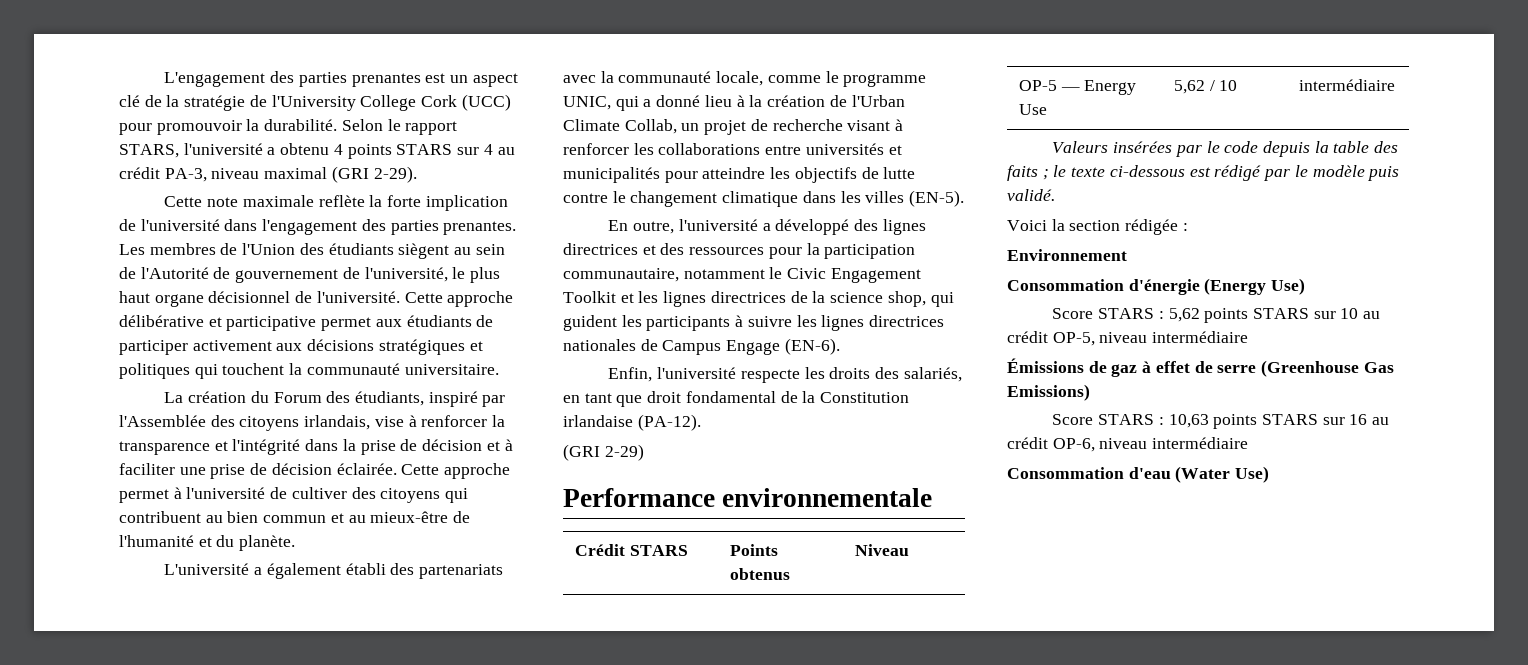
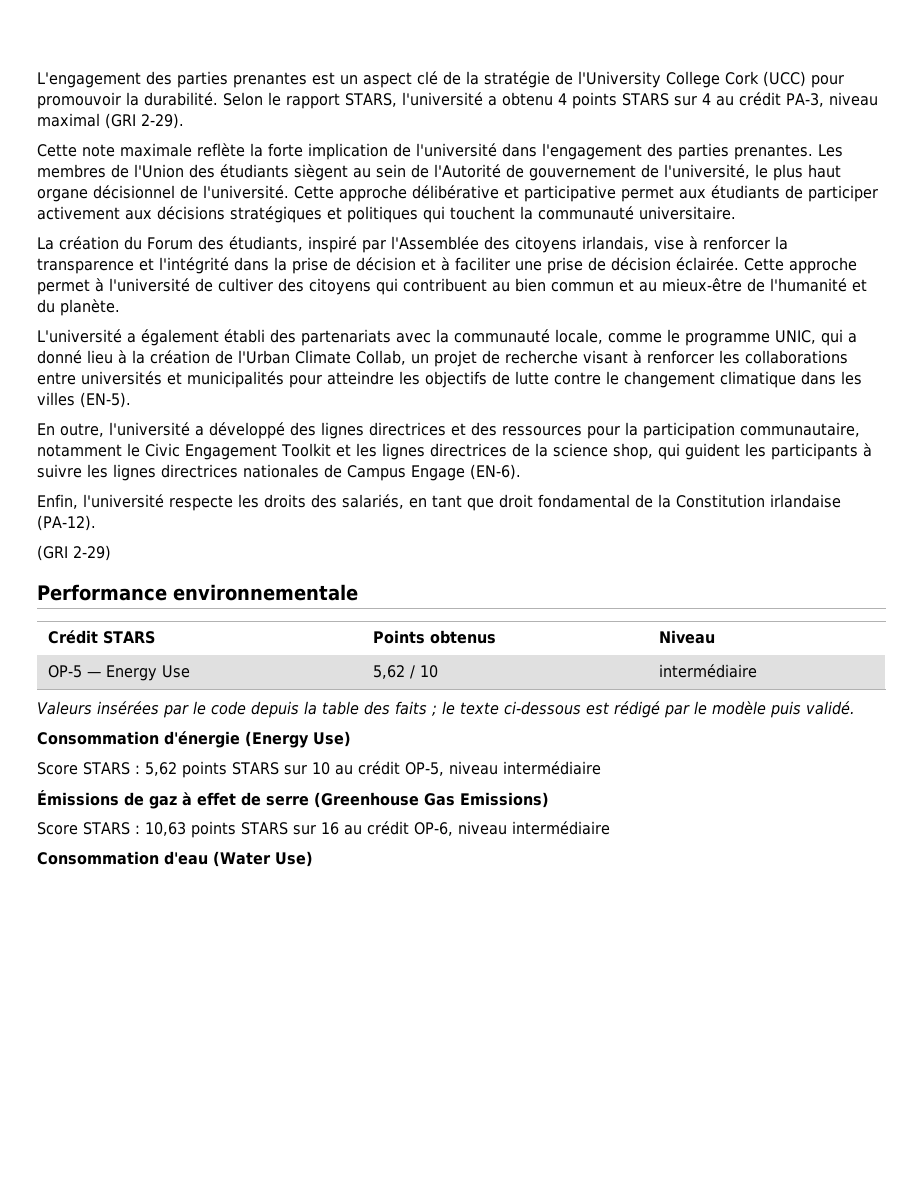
- Voici la section rédigée :
- Environnement

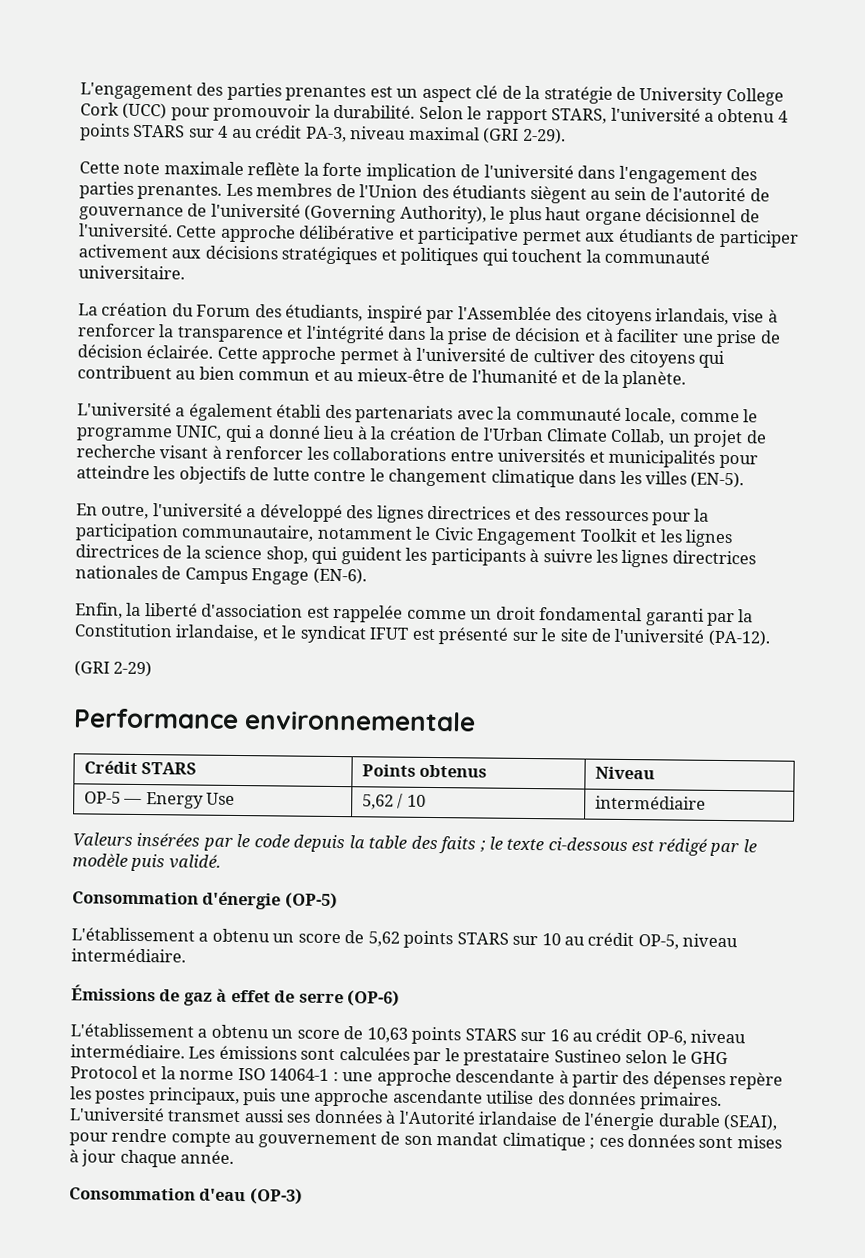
- L'engagement des parties prenantes est un aspect clé de la stratégie de l'University College Cork (UCC) pour promouvoir la durabilité.
+ L'engagement des parties prenantes est un aspect clé de la stratégie de University College Cork (UCC) pour promouvoir la durabilité.
- Les membres de l'Union des étudiants siègent au sein de l'Autorité de gouvernement de l'université, le plus haut organe décisionnel de l'université.
+ Les membres de l'Union des étudiants siègent au sein de l'autorité de gouvernance de l'université (Governing Authority), le plus haut organe décisionnel de l'université.
- Cette approche permet à l'université de cultiver des citoyens qui contribuent au bien commun et au mieux-être de l'humanité et du planète.
+ Cette approche permet à l'université de cultiver des citoyens qui contribuent au bien commun et au mieux-être de l'humanité et de la planète.
- Enfin, l'université respecte les droits des salariés, en tant que droit fondamental de la Constitution irlandaise (PA-12).
+ Enfin, la liberté d'association est rappelée comme un droit fondamental garanti par la Constitution irlandaise, et le syndicat IFUT est présenté sur le site de l'université (PA-12).
- Consommation d'énergie (Energy Use)
- Score STARS : 5,62 points STARS sur 10 au crédit OP-5, niveau intermédiaire
+ Consommation d'énergie (OP-5)
+ L'établissement a obtenu un score de 5,62 points STARS sur 10 au crédit OP-5, niveau intermédiaire.
- Émissions de gaz à effet de serre (Greenhouse Gas Emissions)
- Score STARS : 10,63 points STARS sur 16 au crédit OP-6, niveau intermédiaire
+ Émissions de gaz à effet de serre (OP-6)
+ L'établissement a obtenu un score de 10,63 points STARS sur 16 au crédit OP-6, niveau intermédiaire. Les émissions sont calculées par le prestataire Sustineo selon le GHG Protocol et la norme ISO 14064-1 : une approche descendante à partir des dépenses repère les postes principaux, puis une approche ascendante utilise des données primaires. L'université transmet aussi ses données à l'Autorité irlandaise de l'énergie durable (SEAI), pour rendre compte au gouvernement de son mandat climatique ; ces données sont mises à jour chaque année.
- Consommation d'eau (Water Use)
+ Consommation d'eau (OP-3)

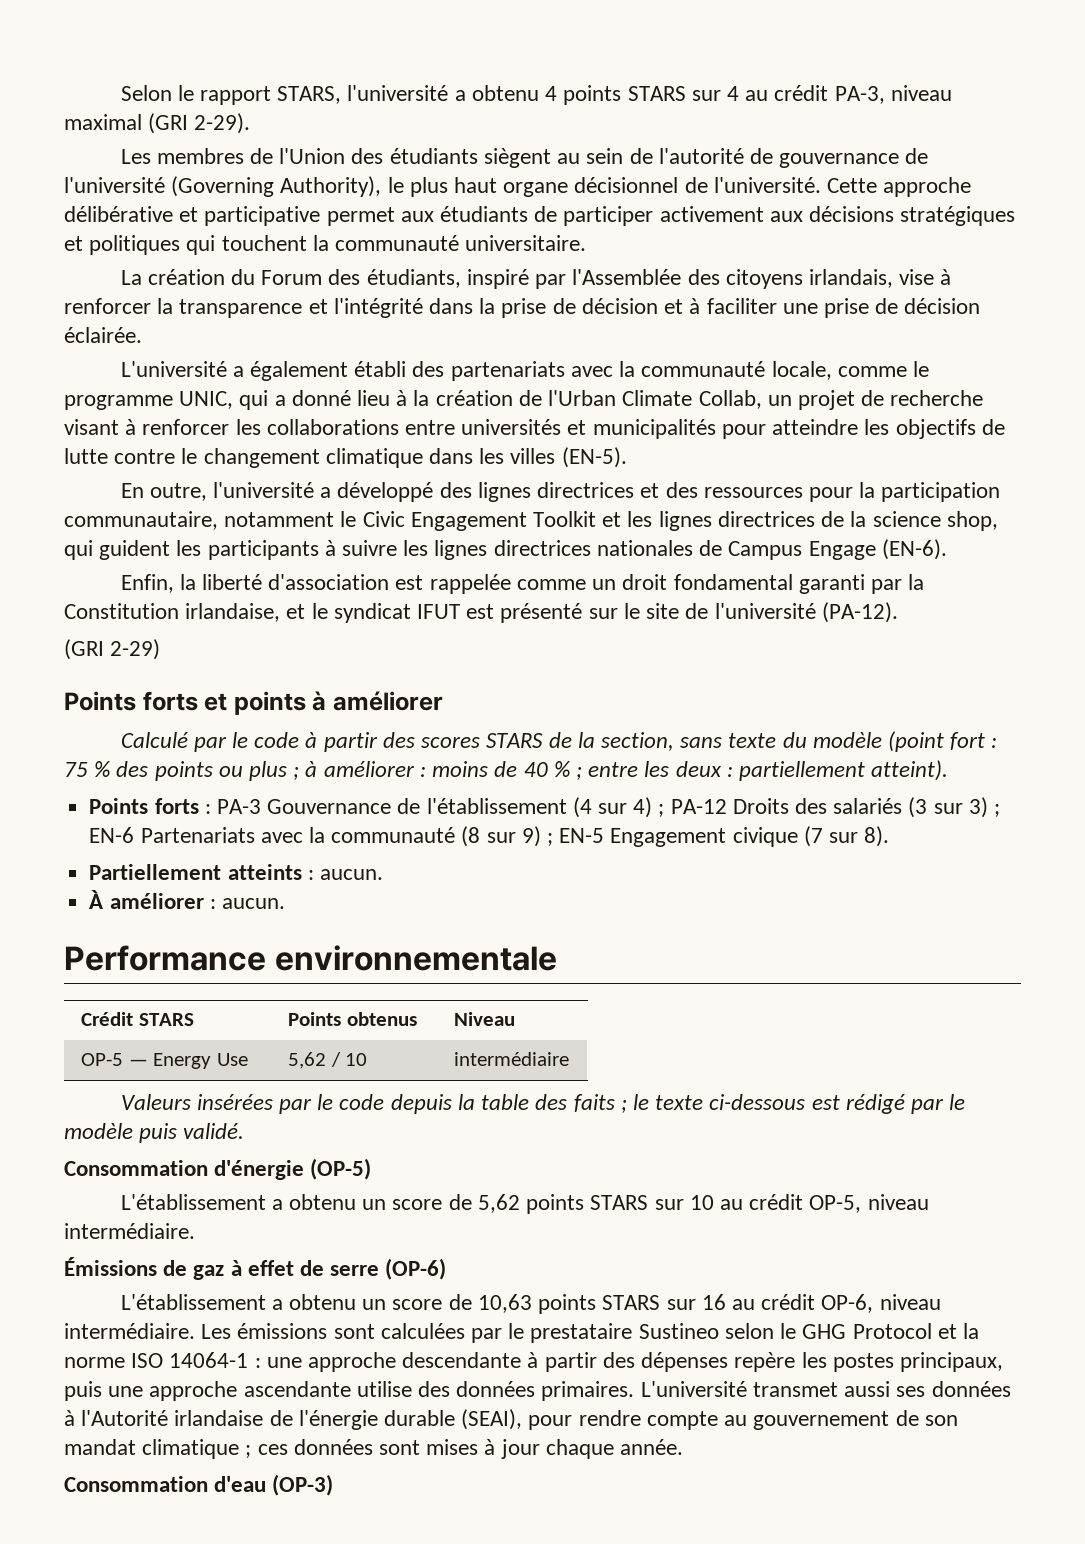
- L'engagement des parties prenantes est un aspect clé de la stratégie de University College Cork (UCC) pour promouvoir la durabilité.
- Cette note maximale reflète la forte implication de l'université dans l'engagement des parties prenantes.
- Cette approche permet à l'université de cultiver des citoyens qui contribuent au bien commun et au mieux-être de l'humanité et de la planète.
+ Points forts et points à améliorer
+ Calculé par le code à partir des scores STARS de la section, sans texte du modèle (point fort : 75 % des points ou plus ; à améliorer : moins de 40 % ; entre les deux : partiellement atteint).
+ Points forts : PA-3 Gouvernance de l'établissement (4 sur 4) ; PA-12 Droits des salariés (3 sur 3) ; EN-6 Partenariats avec la communauté (8 sur 9) ; EN-5 Engagement civique (7 sur 8).
+ Partiellement atteints : aucun.
+ À améliorer : aucun.

